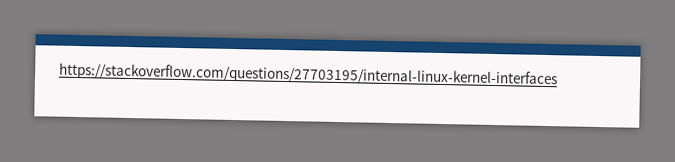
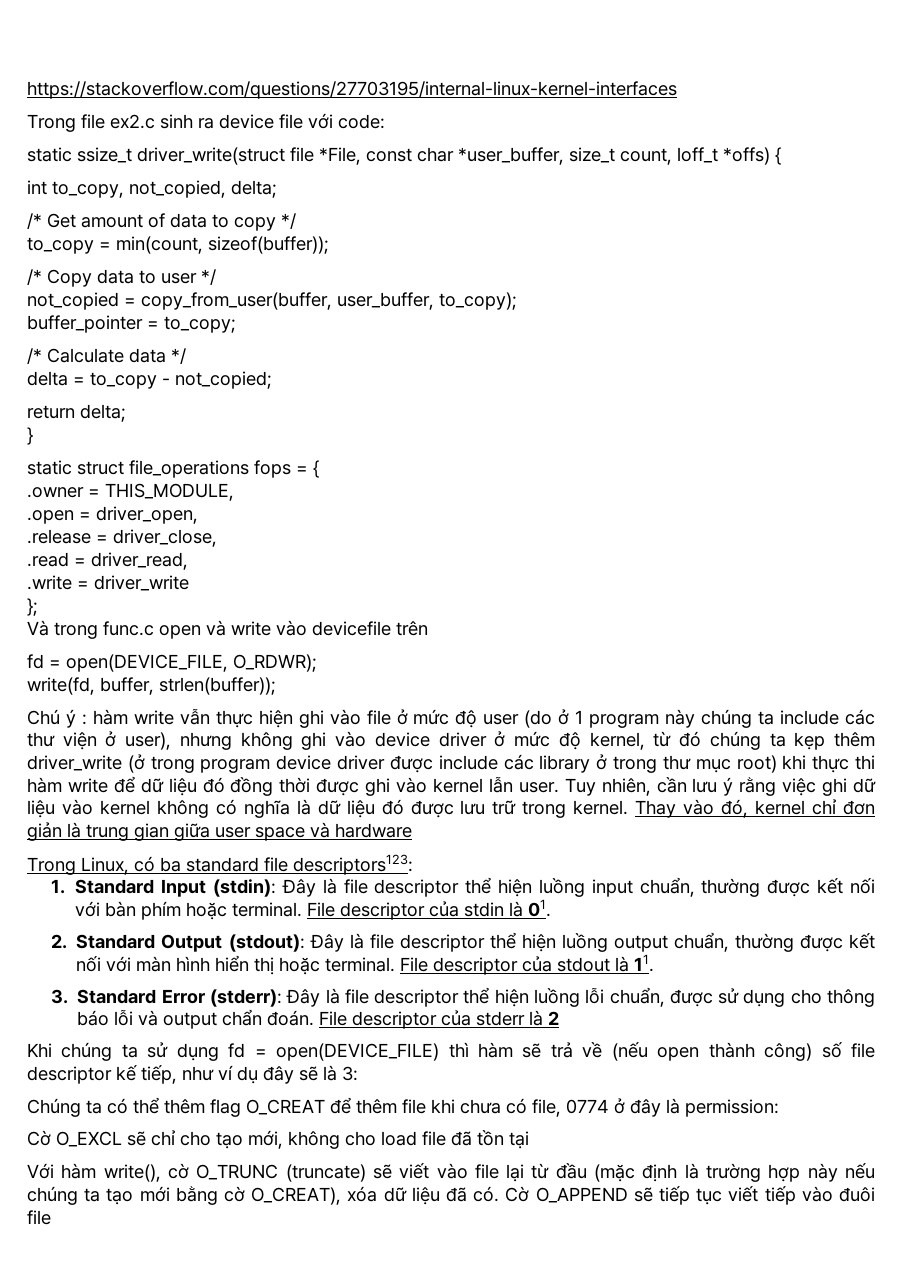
+ Trong file ex2.c sinh ra device file với code:
+ static ssize_t driver_write(struct file *File, const char *user_buffer, size_t count, loff_t *offs) {
+ int to_copy, not_copied, delta;
+ /* Get amount of data to copy */
+ to_copy = min(count, sizeof(buffer));
+ /* Copy data to user */
+ not_copied = copy_from_user(buffer, user_buffer, to_copy);
+ buffer_pointer = to_copy;
+ /* Calculate data */
+ delta = to_copy - not_copied;
+ return delta;
+ }
+ static struct file_operations fops = {
+ .owner = THIS_MODULE,
+ .open = driver_open,
+ .release = driver_close,
+ .read = driver_read,
+ .write = driver_write
+ };
+ Và trong func.c open và write vào devicefile trên
+ fd = open(DEVICE_FILE, O_RDWR);
+ write(fd, buffer, strlen(buffer));
+ Chú ý : hàm write vẫn thực hiện ghi vào file ở mức độ user (do ở 1 program này chúng ta include các thư viện ở user), nhưng không ghi vào device driver ở mức độ kernel, từ đó chúng ta kẹp thêm driver_write (ở trong program device driver được include các library ở trong thư mục root) khi thực thi hàm write để dữ liệu đó đồng thời được ghi vào kernel lẫn user. Tuy nhiên, cần lưu ý rằng việc ghi dữ liệu vào kernel không có nghĩa là dữ liệu đó được lưu trữ trong kernel. Thay vào đó, kernel chỉ đơn giản là trung gian giữa user space và hardware
+ Trong Linux, có ba standard file descriptors123:
+ 1. Standard Input (stdin): Đây là file descriptor thể hiện luồng input chuẩn, thường được kết nối với bàn phím hoặc terminal. File descriptor của stdin là 01.
+ 2. Standard Output (stdout): Đây là file descriptor thể hiện luồng output chuẩn, thường được kết nối với màn hình hiển thị hoặc terminal. File descriptor của stdout là 11.
+ 3. Standard Error (stderr): Đây là file descriptor thể hiện luồng lỗi chuẩn, được sử dụng cho thông báo lỗi và output chẩn đoán. File descriptor của stderr là 2
+ Khi chúng ta sử dụng fd = open(DEVICE_FILE) thì hàm sẽ trả về (nếu open thành công) số file descriptor kế tiếp, như ví dụ đây sẽ là 3:
+ Chúng ta có thể thêm flag O_CREAT để thêm file khi chưa có file, 0774 ở đây là permission:
+ Cờ O_EXCL sẽ chỉ cho tạo mới, không cho load file đã tồn tại
+ Với hàm write(), cờ O_TRUNC (truncate) sẽ viết vào file lại từ đầu (mặc định là trường hợp này nếu chúng ta tạo mới bằng cờ O_CREAT), xóa dữ liệu đã có. Cờ O_APPEND sẽ tiếp tục viết tiếp vào đuôi file

